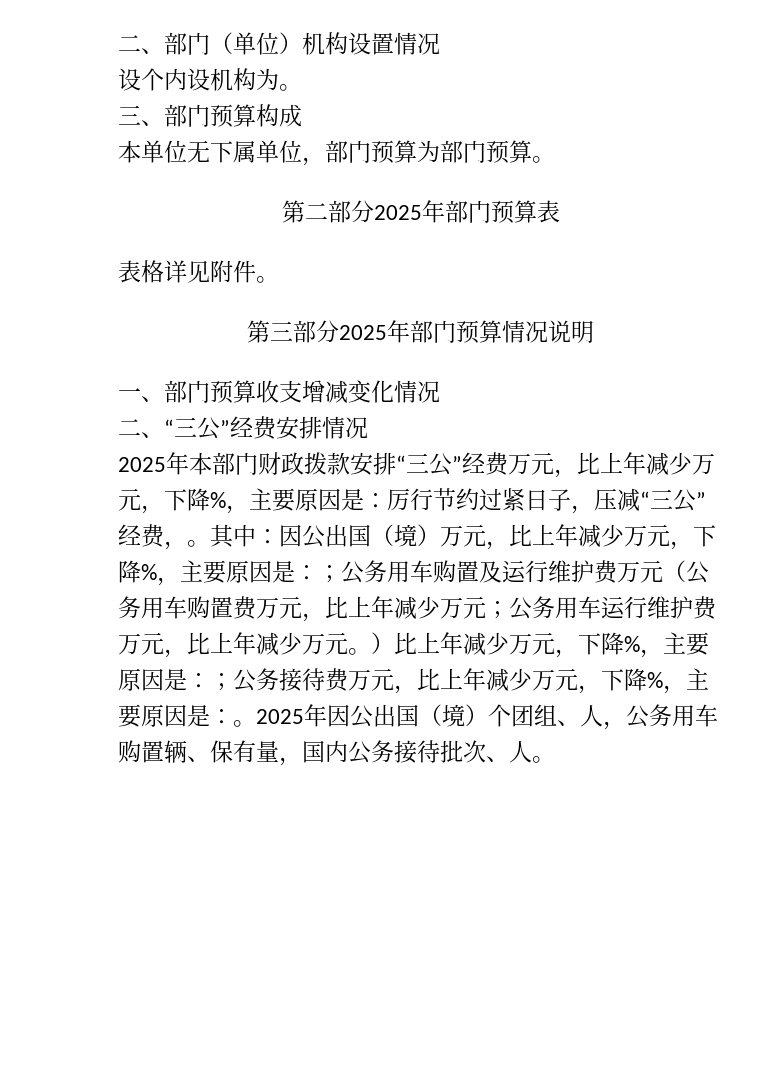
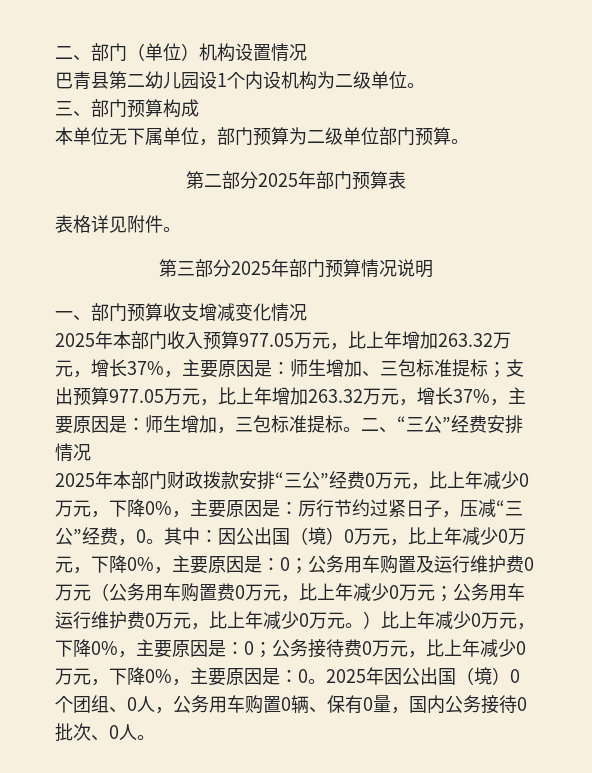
- 设个内设机构为。
+ 巴青县第二幼儿园设1个内设机构为二级单位。
- 本单位无下属单位，部门预算为部门预算。
+ 本单位无下属单位，部门预算为二级单位部门预算。
+ 2025年本部门收入预算977.05万元，比上年增加263.32万元，增长37%，主要原因是：师生增加、三包标准提标；支出预算977.05万元，比上年增加263.32万元，增长37%，主要原因是：师生增加，三包标准提标。
- 2025年本部门财政拨款安排“三公”经费万元，比上年减少万元，下降%，主要原因是：厉行节约过紧日子，压减“三公”经费，。
+ 2025年本部门财政拨款安排“三公”经费0万元，比上年减少0万元，下降0%，主要原因是：厉行节约过紧日子，压减“三公”经费，0。
- 其中：因公出国（境）万元，比上年减少万元，下降%，主要原因是：；公务用车购置及运行维护费万元（公务用车购置费万元，比上年减少万元；公务用车运行维护费万元，比上年减少万元。）比上年减少万元，下降%，主要原因是：；公务接待费万元，比上年减少万元，下降%，主要原因是：。
+ 其中：因公出国（境）0万元，比上年减少0万元，下降0%，主要原因是：0；公务用车购置及运行维护费0万元（公务用车购置费0万元，比上年减少0万元；公务用车运行维护费0万元，比上年减少0万元。）比上年减少0万元，下降0%，主要原因是：0；公务接待费0万元，比上年减少0万元，下降0%，主要原因是：0。
- 2025年因公出国（境）个团组、人，公务用车购置辆、保有量，国内公务接待批次、人。
+ 2025年因公出国（境）0个团组、0人，公务用车购置0辆、保有0量，国内公务接待0批次、0人。

